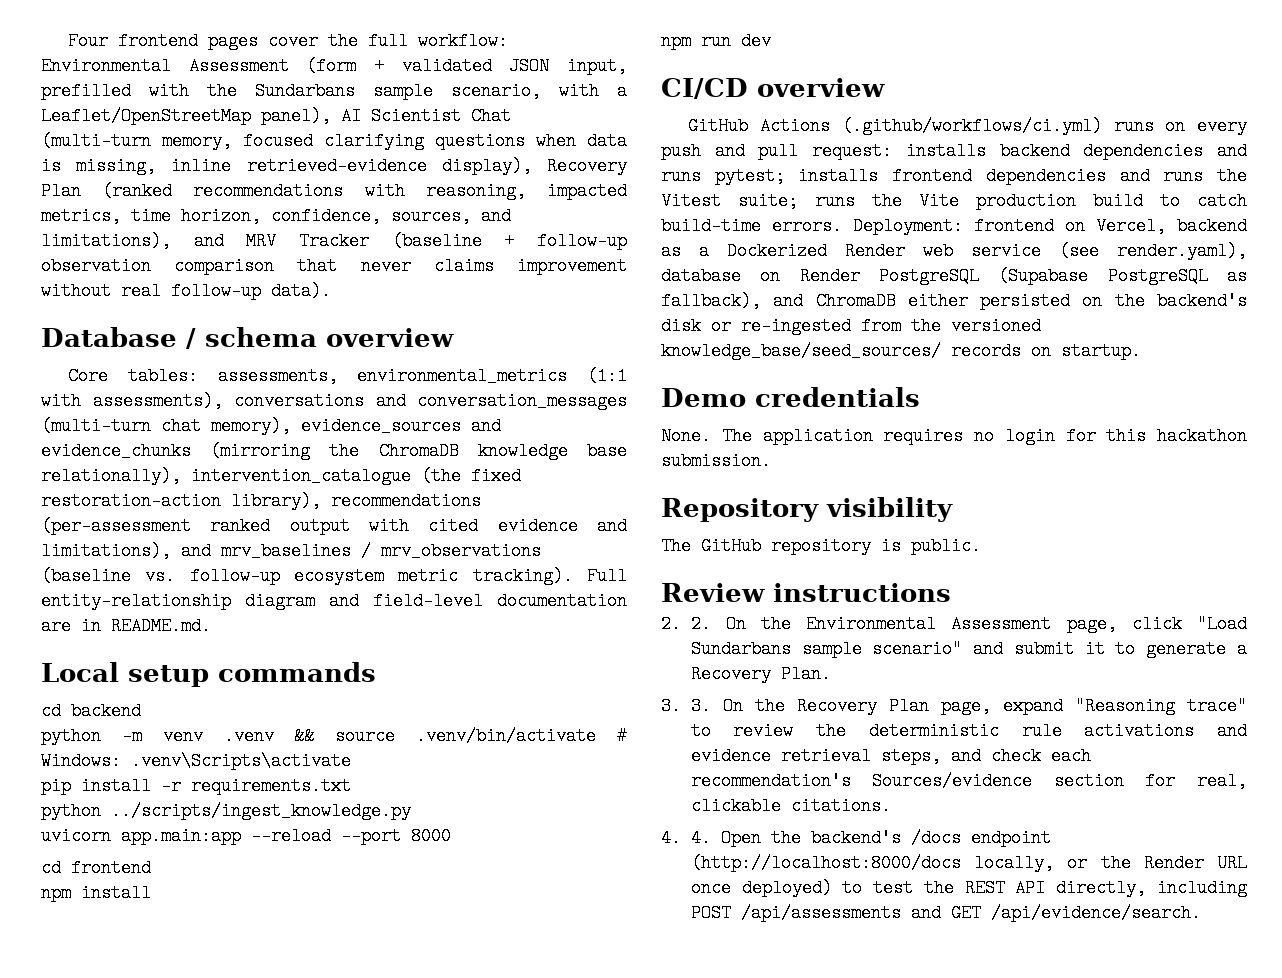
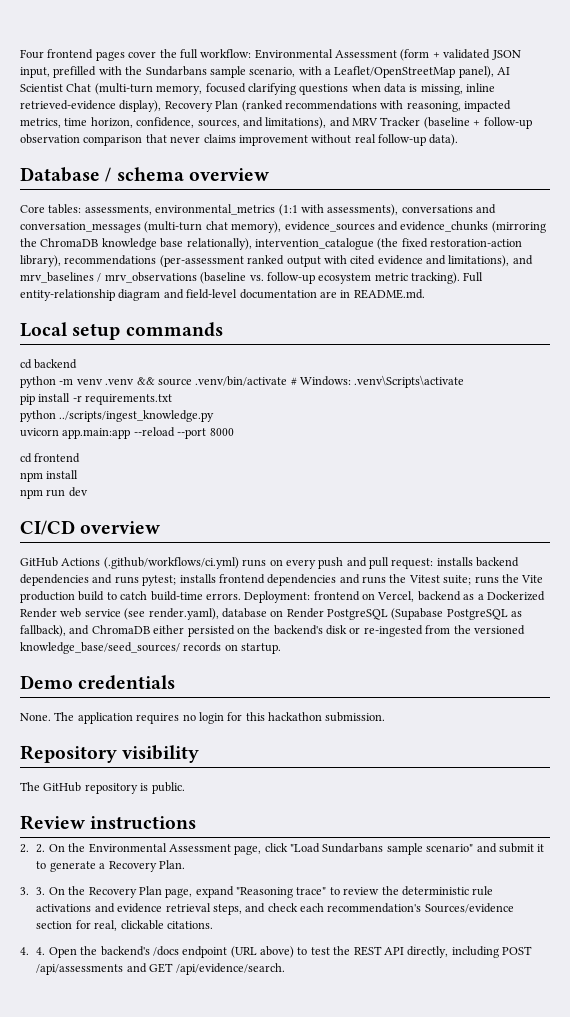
- 4. 4. Open the backend's /docs endpoint (http://localhost:8000/docs locally, or the Render URL once deployed) to test the REST API directly, including POST /api/assessments and GET /api/evidence/search.
+ 4. 4. Open the backend's /docs endpoint (URL above) to test the REST API directly, including POST /api/assessments and GET /api/evidence/search.

